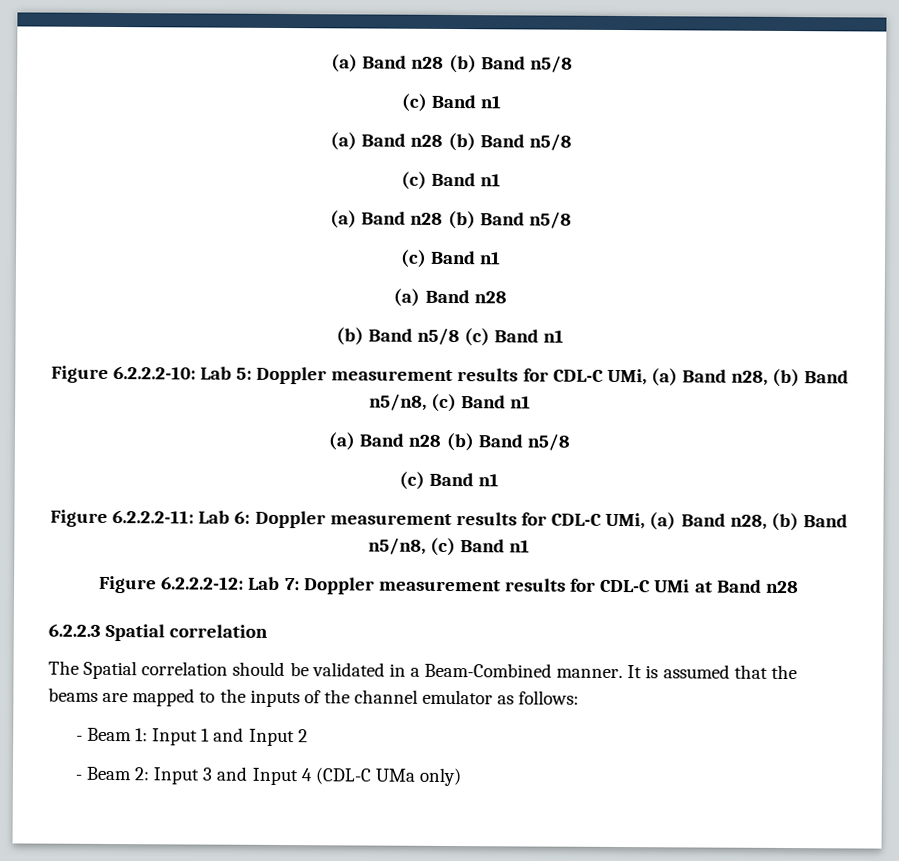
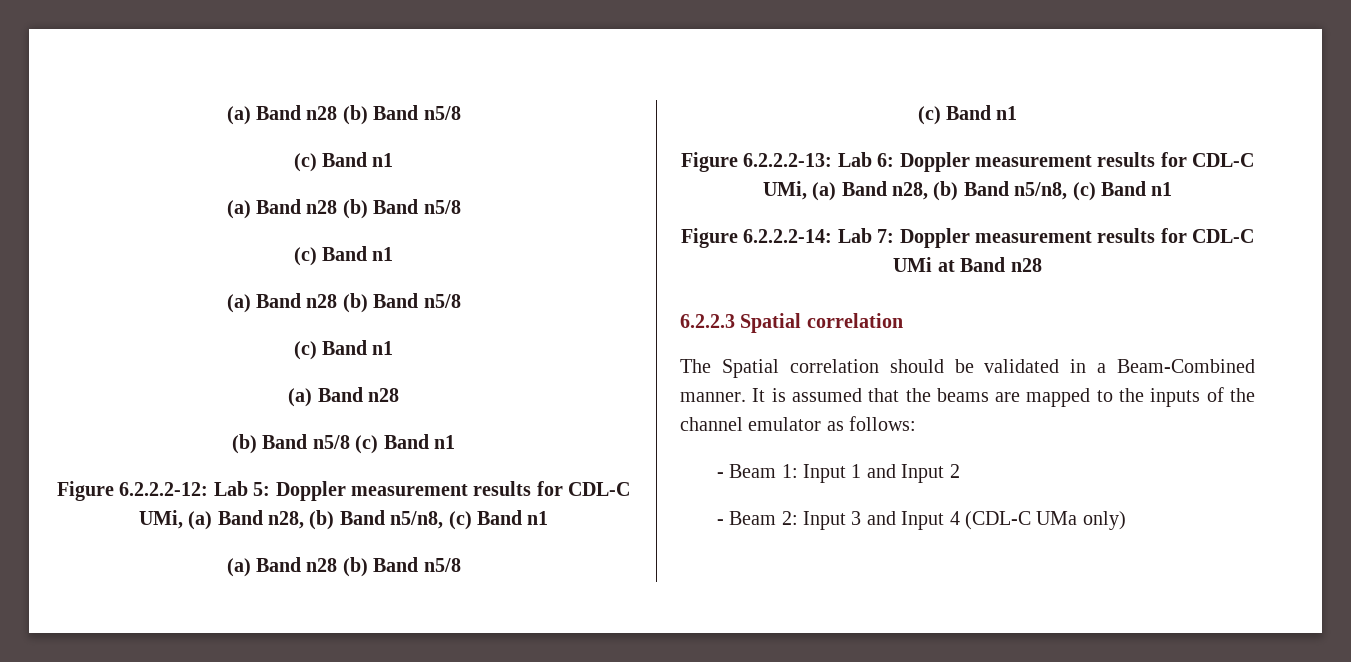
- Figure 6.2.2.2-10: Lab 5: Doppler measurement results for CDL-C UMi, (a) Band n28, (b) Band n5/n8, (c) Band n1
+ Figure 6.2.2.2-12: Lab 5: Doppler measurement results for CDL-C UMi, (a) Band n28, (b) Band n5/n8, (c) Band n1
- Figure 6.2.2.2-11: Lab 6: Doppler measurement results for CDL-C UMi, (a) Band n28, (b) Band n5/n8, (c) Band n1
+ Figure 6.2.2.2-13: Lab 6: Doppler measurement results for CDL-C UMi, (a) Band n28, (b) Band n5/n8, (c) Band n1
- Figure 6.2.2.2-12: Lab 7: Doppler measurement results for CDL-C UMi at Band n28
+ Figure 6.2.2.2-14: Lab 7: Doppler measurement results for CDL-C UMi at Band n28

